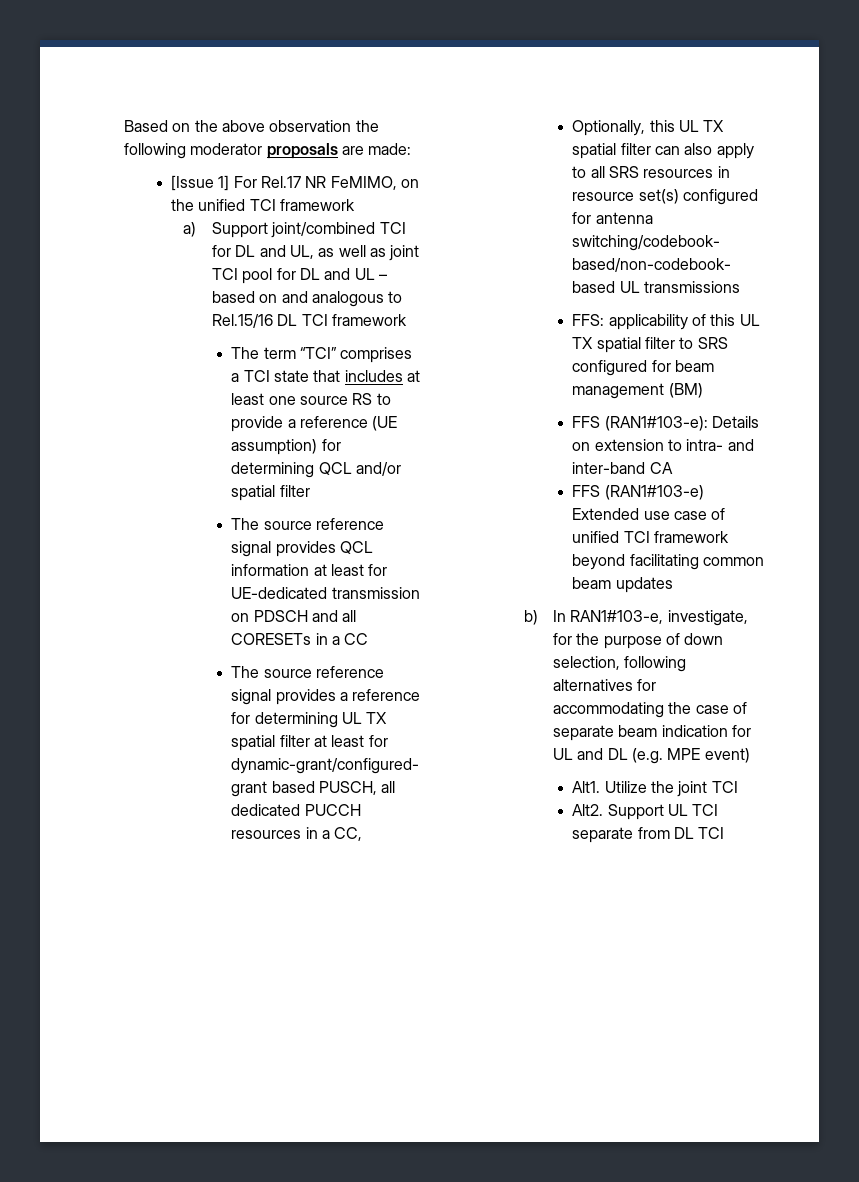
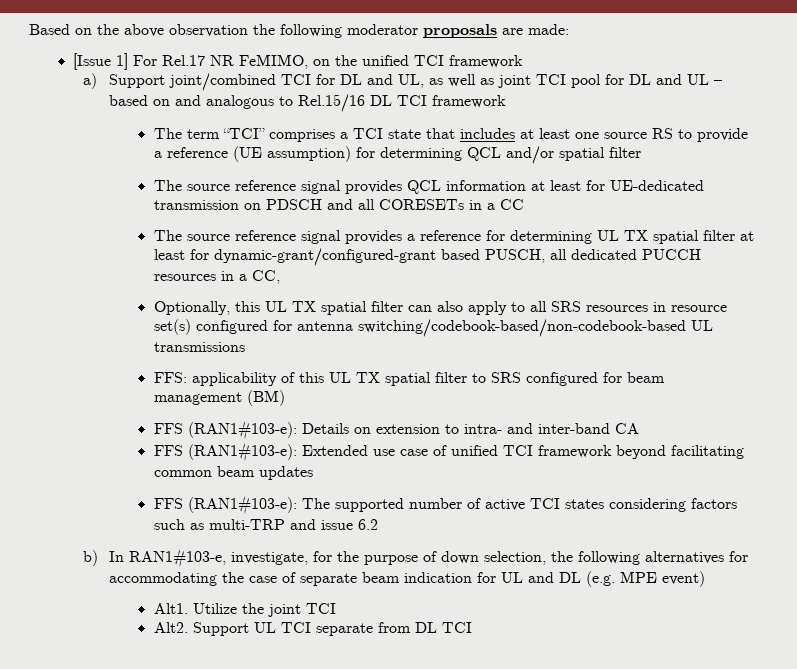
- FFS (RAN1#103-e) Extended use case of unified TCI framework beyond facilitating common beam updates
+ FFS (RAN1#103-e): Extended use case of unified TCI framework beyond facilitating common beam updates
+ FFS (RAN1#103-e): The supported number of active TCI states considering factors such as multi-TRP and issue 6.2
- b) In RAN1#103-e, investigate, for the purpose of down selection, following alternatives for accommodating the case of separate beam indication for UL and DL (e.g. MPE event)
+ b) In RAN1#103-e, investigate, for the purpose of down selection, the following alternatives for accommodating the case of separate beam indication for UL and DL (e.g. MPE event)

